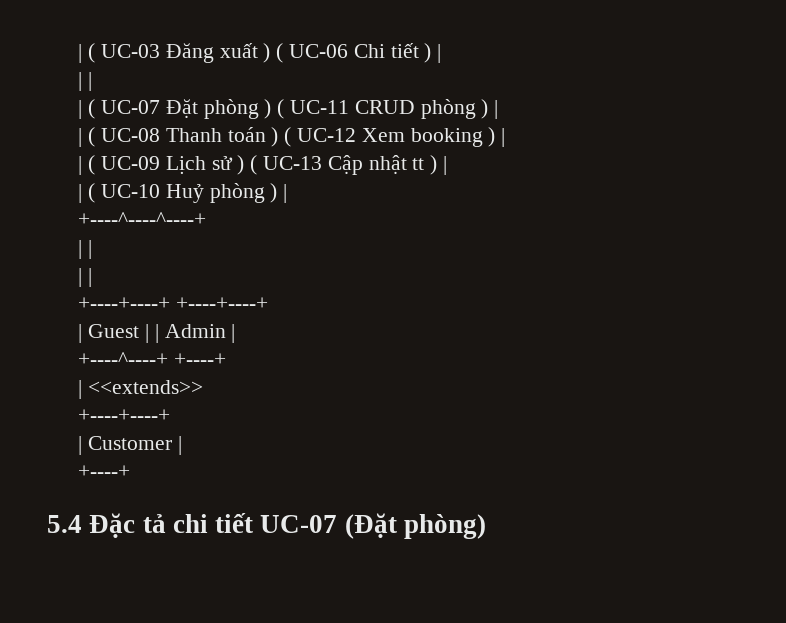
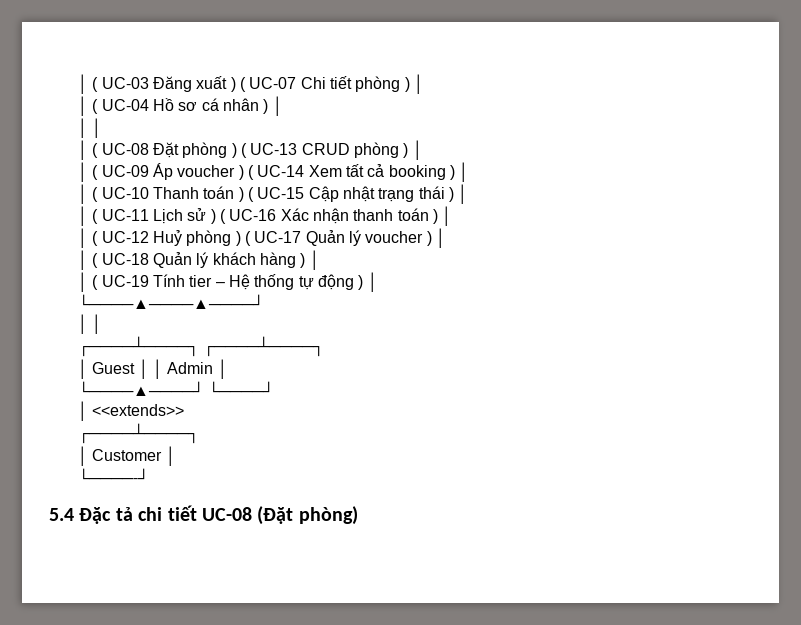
- | ( UC-03 Đăng xuất ) ( UC-06 Chi tiết ) |
- | |
- | ( UC-07 Đặt phòng ) ( UC-11 CRUD phòng ) |
- | ( UC-08 Thanh toán ) ( UC-12 Xem booking ) |
- | ( UC-09 Lịch sử ) ( UC-13 Cập nhật tt ) |
- | ( UC-10 Huỷ phòng ) |
- +----^----^----+
- | |
- | |
- +----+----+ +----+----+
- | Guest | | Admin |
- +----^----+ +----+
- | <<extends>>
- +----+----+
- | Customer |
- +----+
+ │ ( UC-03 Đăng xuất ) ( UC-07 Chi tiết phòng ) │
+ │ ( UC-04 Hồ sơ cá nhân ) │
+ │ │
+ │ ( UC-08 Đặt phòng ) ( UC-13 CRUD phòng ) │
+ │ ( UC-09 Áp voucher ) ( UC-14 Xem tất cả booking ) │
+ │ ( UC-10 Thanh toán ) ( UC-15 Cập nhật trạng thái ) │
+ │ ( UC-11 Lịch sử ) ( UC-16 Xác nhận thanh toán ) │
+ │ ( UC-12 Huỷ phòng ) ( UC-17 Quản lý voucher ) │
+ │ ( UC-18 Quản lý khách hàng ) │
+ │ ( UC-19 Tính tier – Hệ thống tự động ) │
+ └────▲────▲────┘
+ │ │
+ ┌────┴────┐ ┌────┴────┐
+ │ Guest │ │ Admin │
+ └────▲────┘ └────┘
+ │ <<extends>>
+ ┌────┴────┐
+ │ Customer │
+ └────-┘
- 5.4 Đặc tả chi tiết UC-07 (Đặt phòng)
+ 5.4 Đặc tả chi tiết UC-08 (Đặt phòng)

